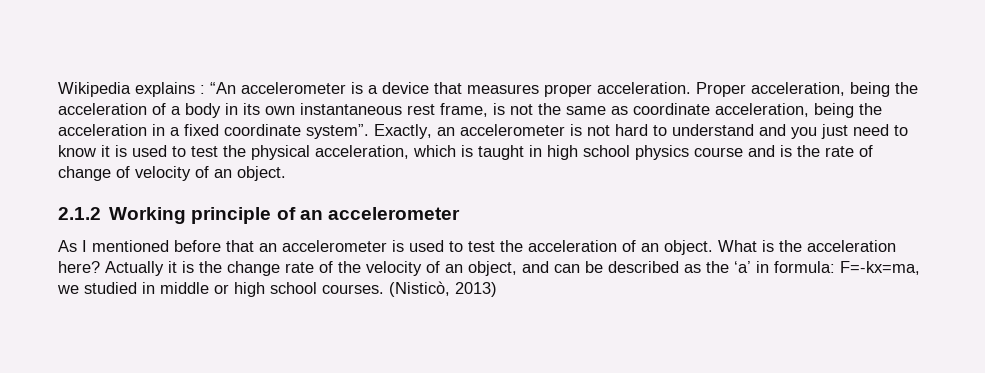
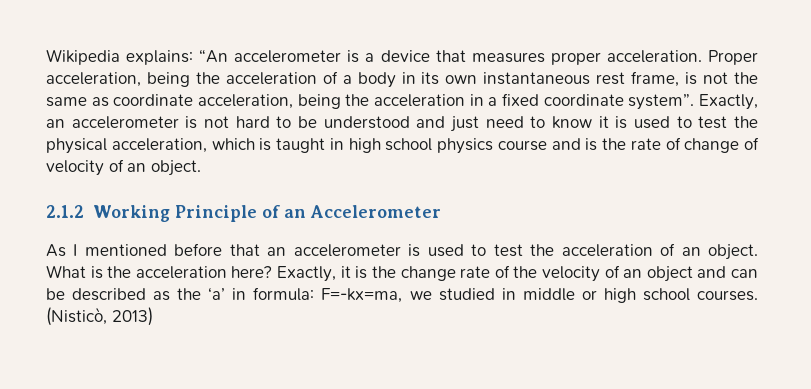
- Wikipedia explains : “An accelerometer is a device that measures proper acceleration.
+ Wikipedia explains: “An accelerometer is a device that measures proper acceleration.
- Exactly, an accelerometer is not hard to understand and you just need to know it is used to test the physical acceleration, which is taught in high school physics course and is the rate of change of velocity of an object.
+ Exactly, an accelerometer is not hard to be understood and just need to know it is used to test the physical acceleration, which is taught in high school physics course and is the rate of change of velocity of an object.
- 2.1.2 Working principle of an accelerometer
+ 2.1.2 Working Principle of an Accelerometer
- Actually it is the change rate of the velocity of an object, and can be described as the ‘a’ in formula: F=-kx=ma, we studied in middle or high school courses.
+ Exactly, it is the change rate of the velocity of an object and can be described as the ‘a’ in formula: F=-kx=ma, we studied in middle or high school courses.

